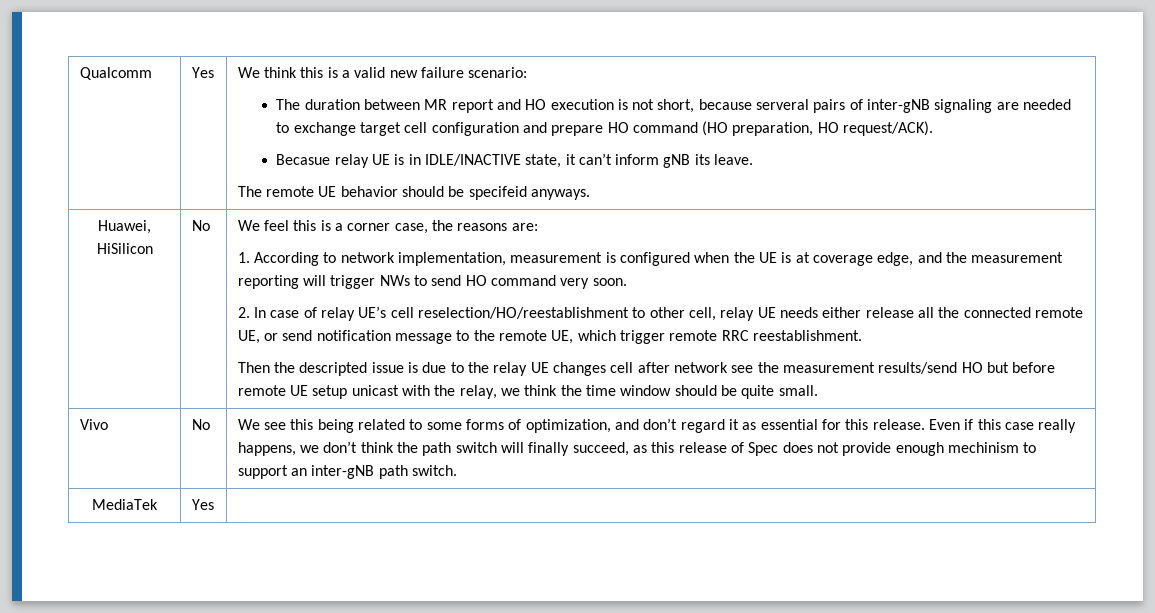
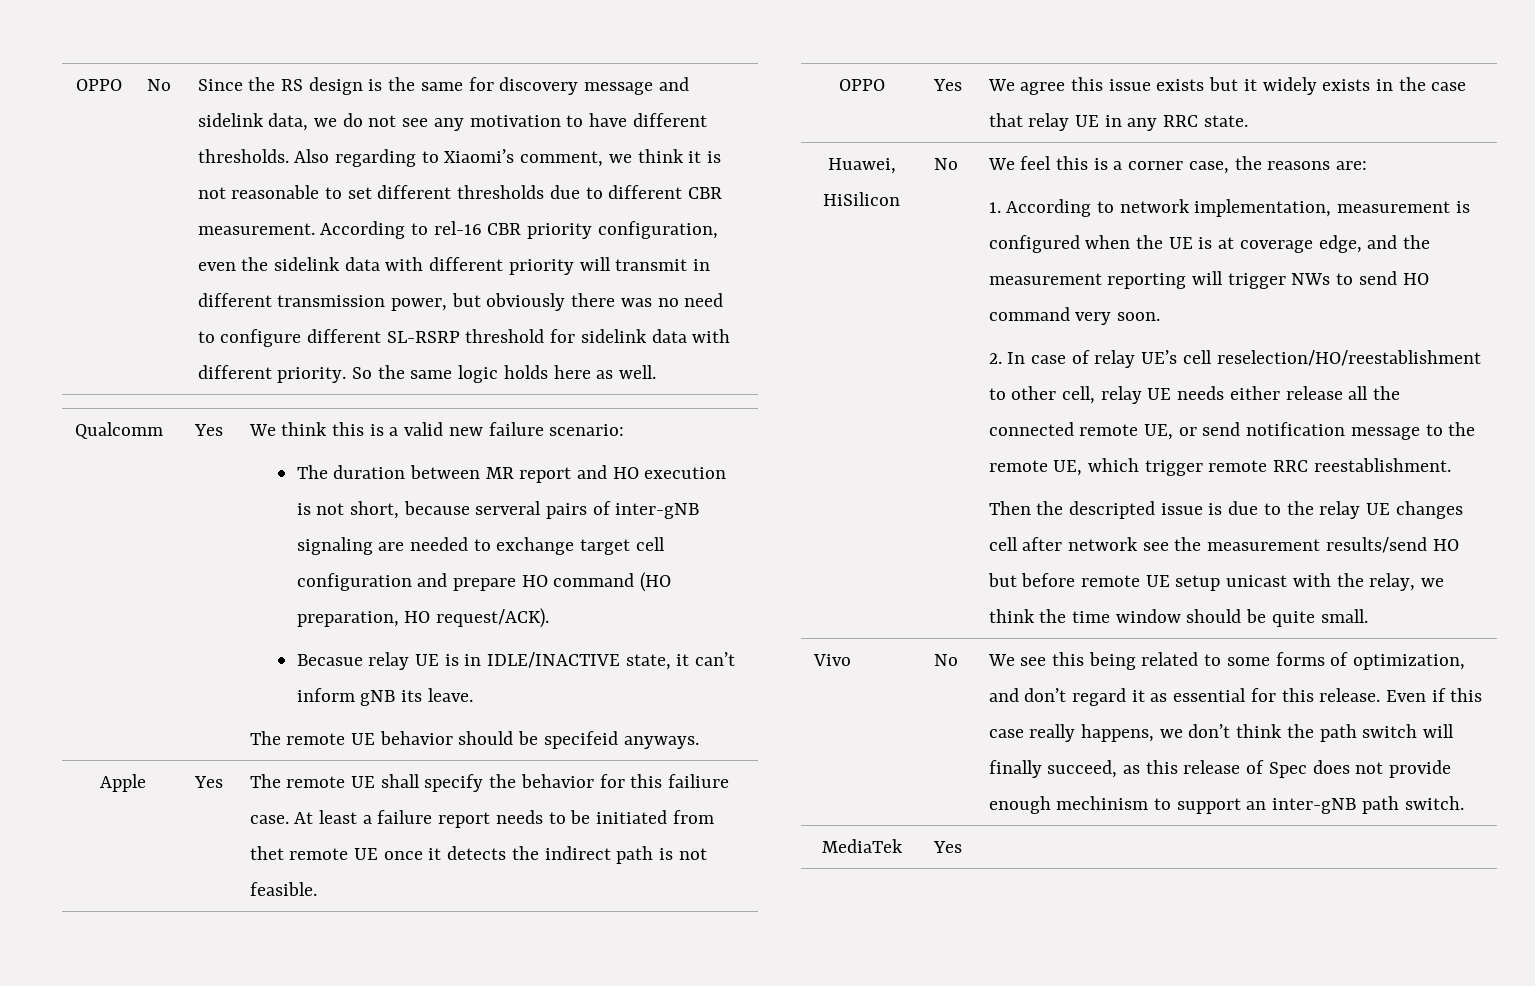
+ OPPO | No | Since the RS design is the same for discovery message and sidelink data, we do not see any motivation to have different thresholds. Also regarding to Xiaomi’s comment, we think it is not reasonable to set different thresholds due to different CBR measurement. According to rel-16 CBR priority configuration, even the sidelink data with different priority will transmit in different transmission power, but obviously there was no need to configure different SL-RSRP threshold for sidelink data with different priority. So the same logic holds here as well.
+ Apple | Yes | The remote UE shall specify the behavior for this failiure case. At least a failure report needs to be initiated from thet remote UE once it detects the indirect path is not feasible.
+ OPPO | Yes | We agree this issue exists but it widely exists in the case that relay UE in any RRC state.

